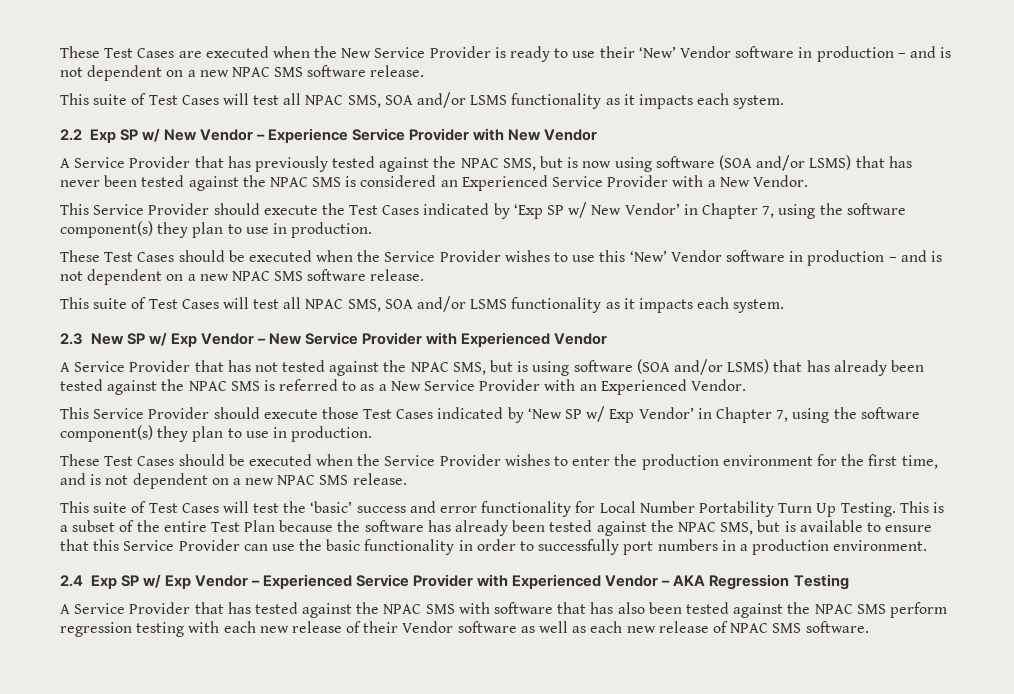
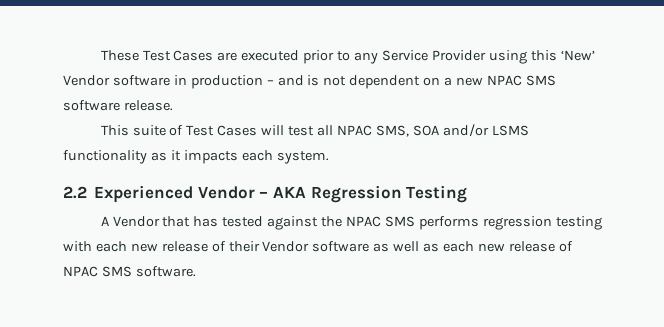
- These Test Cases are executed when the New Service Provider is ready to use their ‘New’ Vendor software in production – and is not dependent on a new NPAC SMS software release.
- This suite of Test Cases will test all NPAC SMS, SOA and/or LSMS functionality as it impacts each system.
- 2.2 Exp SP w/ New Vendor – Experience Service Provider with New Vendor
- A Service Provider that has previously tested against the NPAC SMS, but is now using software (SOA and/or LSMS) that has never been tested against the NPAC SMS is considered an Experienced Service Provider with a New Vendor.
- This Service Provider should execute the Test Cases indicated by ‘Exp SP w/ New Vendor’ in Chapter 7, using the software component(s) they plan to use in production.
- These Test Cases should be executed when the Service Provider wishes to use this ‘New’ Vendor software in production – and is not dependent on a new NPAC SMS software release.
+ These Test Cases are executed prior to any Service Provider using this ‘New’ Vendor software in production – and is not dependent on a new NPAC SMS software release.
- 2.3 New SP w/ Exp Vendor – New Service Provider with Experienced Vendor
- A Service Provider that has not tested against the NPAC SMS, but is using software (SOA and/or LSMS) that has already been tested against the NPAC SMS is referred to as a New Service Provider with an Experienced Vendor.
- This Service Provider should execute those Test Cases indicated by ‘New SP w/ Exp Vendor’ in Chapter 7, using the software component(s) they plan to use in production.
- These Test Cases should be executed when the Service Provider wishes to enter the production environment for the first time, and is not dependent on a new NPAC SMS release.
- This suite of Test Cases will test the ‘basic’ success and error functionality for Local Number Portability Turn Up Testing. This is a subset of the entire Test Plan because the software has already been tested against the NPAC SMS, but is available to ensure that this Service Provider can use the basic functionality in order to successfully port numbers in a production environment.
- 2.4 Exp SP w/ Exp Vendor – Experienced Service Provider with Experienced Vendor – AKA Regression Testing
+ 2.2 Experienced Vendor – AKA Regression Testing
- A Service Provider that has tested against the NPAC SMS with software that has also been tested against the NPAC SMS perform regression testing with each new release of their Vendor software as well as each new release of NPAC SMS software.
+ A Vendor that has tested against the NPAC SMS performs regression testing with each new release of their Vendor software as well as each new release of NPAC SMS software.

